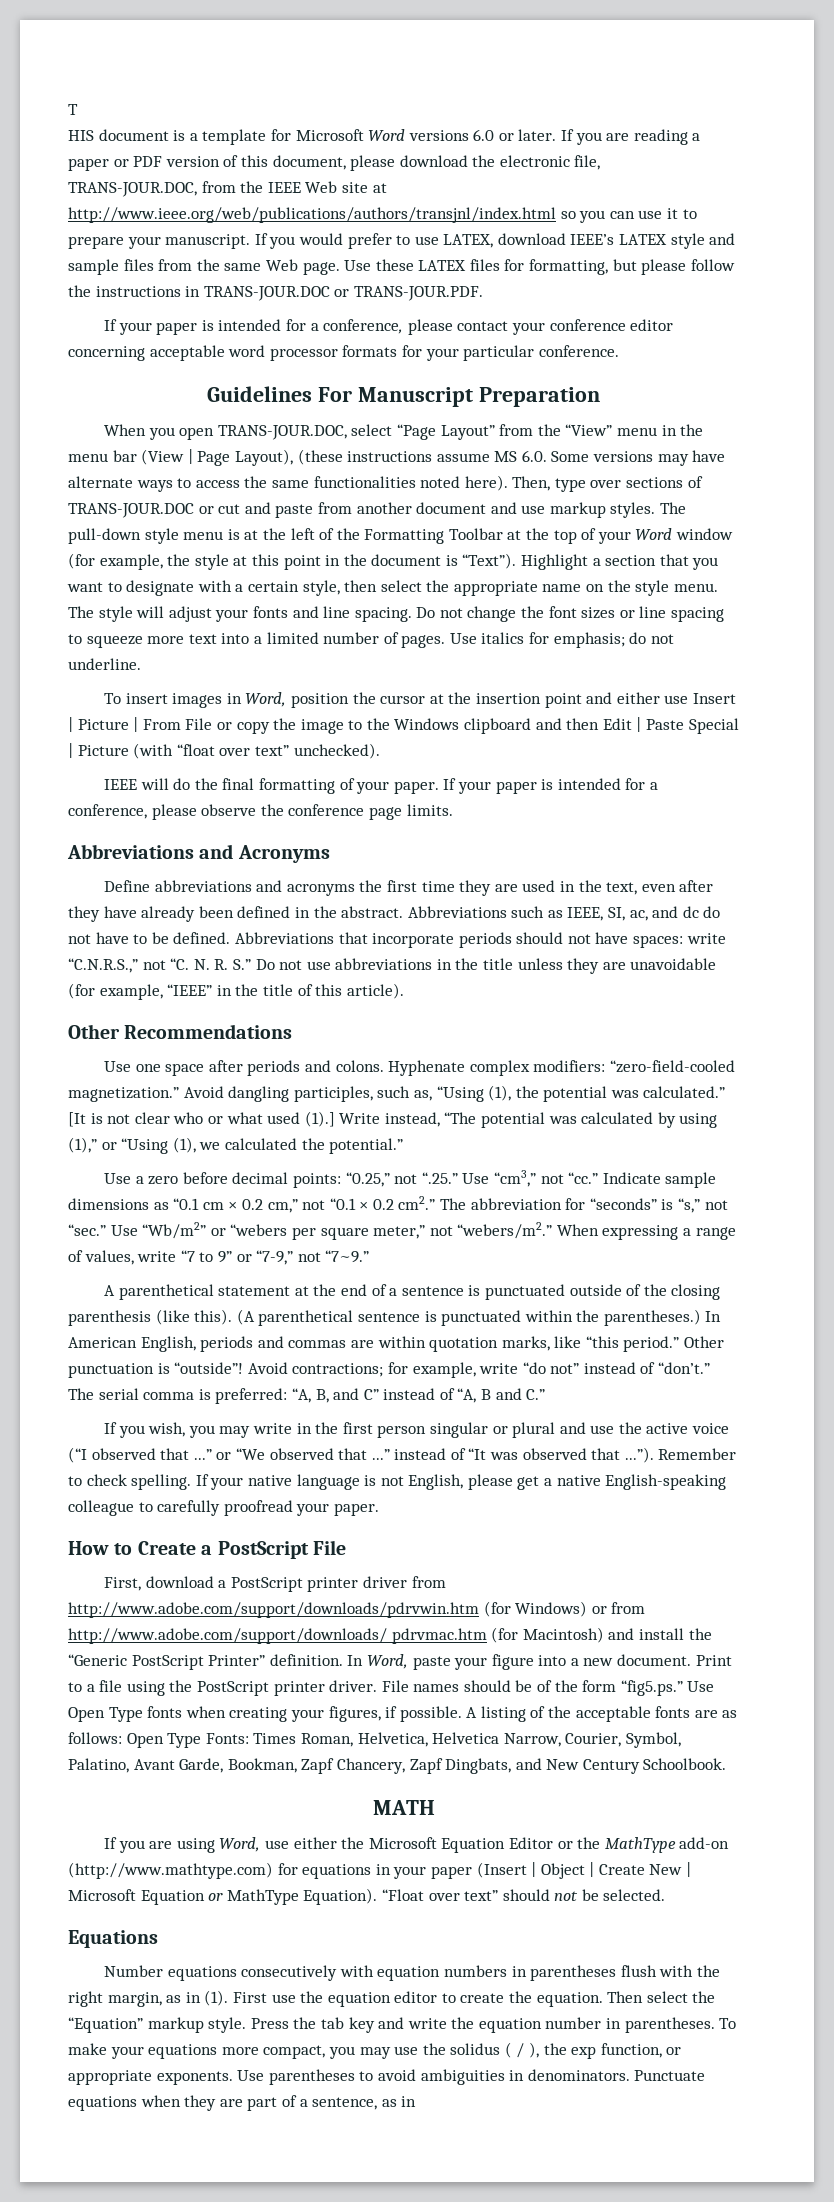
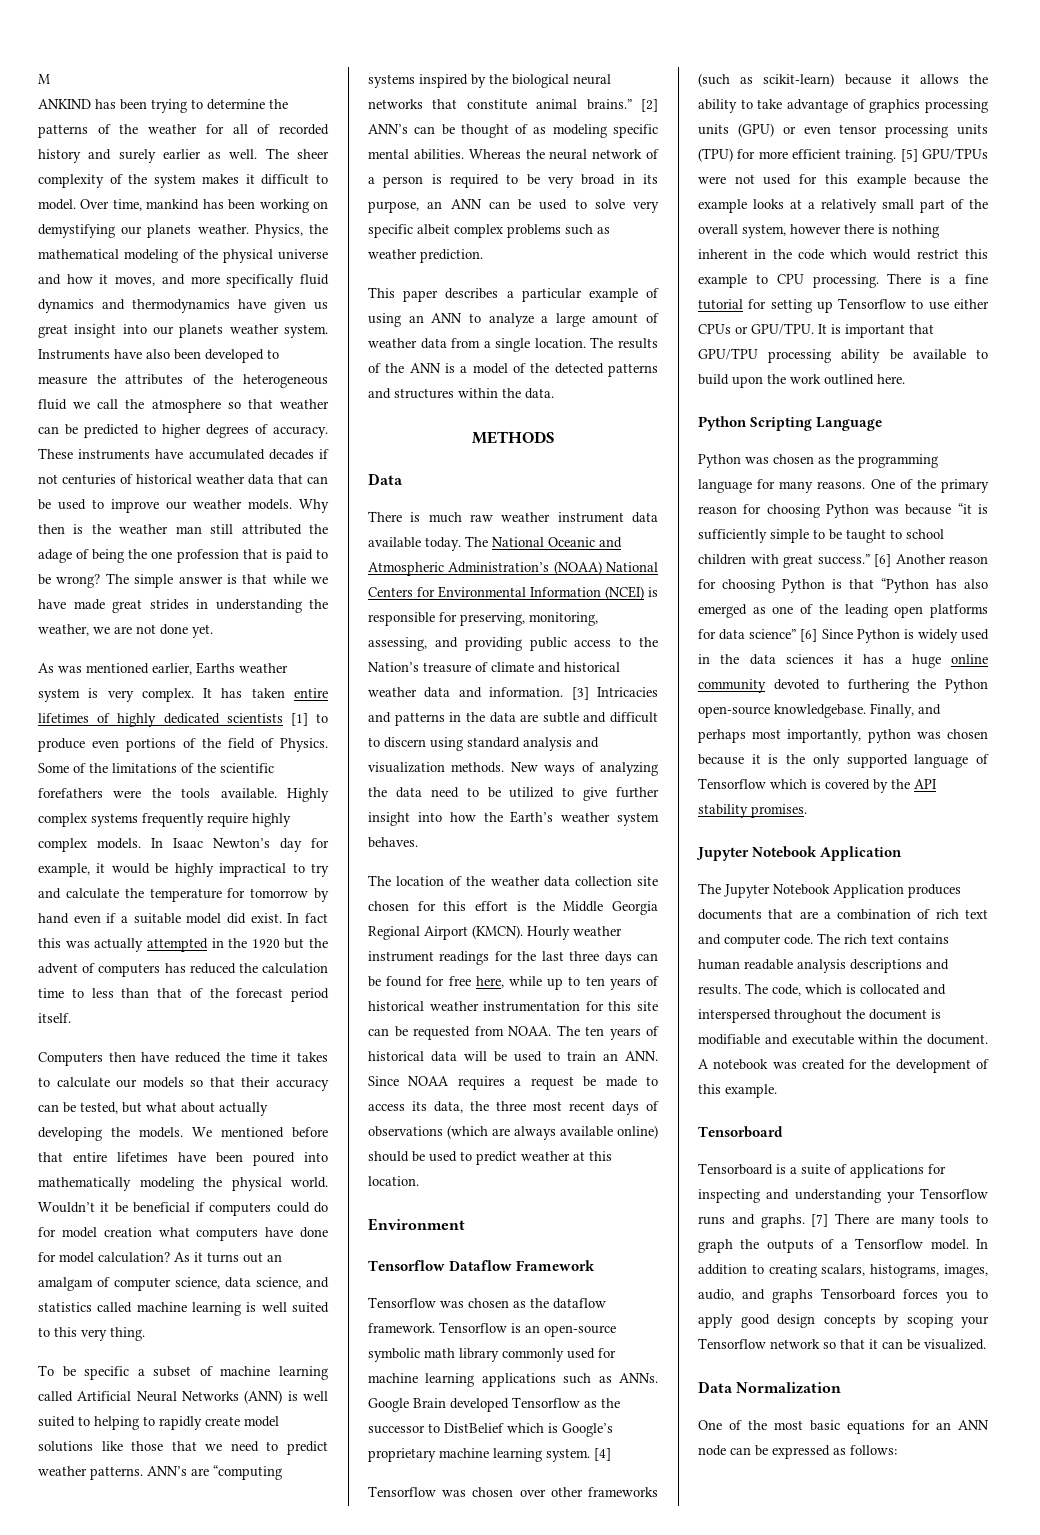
- T
- HIS document is a template for Microsoft Word versions 6.0 or later. If you are reading a paper or PDF version of this document, please download the electronic file,
- TRANS-JOUR.DOC, from the IEEE Web site at http://www.ieee.org/web/publications/authors/transjnl/index.html so you can use it to prepare your manuscript. If you would prefer to use LATEX, download IEEE’s LATEX style and sample files from the same Web page. Use these LATEX files for formatting, but please follow the instructions in TRANS-JOUR.DOC or TRANS-JOUR.PDF.
- If your paper is intended for a conference, please contact your conference editor concerning acceptable word processor formats for your particular conference.
- Guidelines For Manuscript Preparation
- When you open TRANS-JOUR.DOC, select “Page Layout” from the “View” menu in the menu bar (View | Page Layout), (these instructions assume MS 6.0. Some versions may have alternate ways to access the same functionalities noted here). Then, type over sections of TRANS-JOUR.DOC or cut and paste from another document and use markup styles. The pull-down style menu is at the left of the Formatting Toolbar at the top of your Word window (for example, the style at this point in the document is “Text”). Highlight a section that you want to designate with a certain style, then select the appropriate name on the style menu. The style will adjust your fonts and line spacing. Do not change the font sizes or line spacing to squeeze more text into a limited number of pages. Use italics for emphasis; do not underline.
- To insert images in Word, position the cursor at the insertion point and either use Insert | Picture | From File or copy the image to the Windows clipboard and then Edit | Paste Special | Picture (with “float over text” unchecked).
- IEEE will do the final formatting of your paper. If your paper is intended for a conference, please observe the conference page limits.
- Abbreviations and Acronyms
- Define abbreviations and acronyms the first time they are used in the text, even after they have already been defined in the abstract. Abbreviations such as IEEE, SI, ac, and dc do not have to be defined. Abbreviations that incorporate periods should not have spaces: write “C.N.R.S.,” not “C. N. R. S.” Do not use abbreviations in the title unless they are unavoidable (for example, “IEEE” in the title of this article).
- Other Recommendations
- Use one space after periods and colons. Hyphenate complex modifiers: “zero-field-cooled magnetization.” Avoid dangling participles, such as, “Using (1), the potential was calculated.” [It is not clear who or what used (1).] Write instead, “The potential was calculated by using (1),” or “Using (1), we calculated the potential.”
- Use a zero before decimal points: “0.25,” not “.25.” Use “cm3,” not “cc.” Indicate sample dimensions as “0.1 cm × 0.2 cm,” not “0.1 × 0.2 cm2.” The abbreviation for “seconds” is “s,” not “sec.” Use “Wb/m2” or “webers per square meter,” not “webers/m2.” When expressing a range of values, write “7 to 9” or “7-9,” not “7~9.”
- A parenthetical statement at the end of a sentence is punctuated outside of the closing parenthesis (like this). (A parenthetical sentence is punctuated within the parentheses.) In American English, periods and commas are within quotation marks, like “this period.” Other punctuation is “outside”! Avoid contractions; for example, write “do not” instead of “don’t.” The serial comma is preferred: “A, B, and C” instead of “A, B and C.”
- If you wish, you may write in the first person singular or plural and use the active voice (“I observed that ...” or “We observed that ...” instead of “It was observed that ...”). Remember to check spelling. If your native language is not English, please get a native English-speaking colleague to carefully proofread your paper.
- How to Create a PostScript File
- First, download a PostScript printer driver from http://www.adobe.com/support/downloads/pdrvwin.htm (for Windows) or from http://www.adobe.com/support/downloads/ pdrvmac.htm (for Macintosh) and install the “Generic PostScript Printer” definition. In Word, paste your figure into a new document. Print to a file using the PostScript printer driver. File names should be of the form “fig5.ps.” Use Open Type fonts when creating your figures, if possible. A listing of the acceptable fonts are as follows: Open Type Fonts: Times Roman, Helvetica, Helvetica Narrow, Courier, Symbol, Palatino, Avant Garde, Bookman, Zapf Chancery, Zapf Dingbats, and New Century Schoolbook.
- MATH
- If you are using Word, use either the Microsoft Equation Editor or the MathType add-on (http://www.mathtype.com) for equations in your paper (Insert | Object | Create New | Microsoft Equation or MathType Equation). “Float over text” should not be selected.
- Equations
- Number equations consecutively with equation numbers in parentheses flush with the right margin, as in (1). First use the equation editor to create the equation. Then select the “Equation” markup style. Press the tab key and write the equation number in parentheses. To make your equations more compact, you may use the solidus ( / ), the exp function, or appropriate exponents. Use parentheses to avoid ambiguities in denominators. Punctuate equations when they are part of a sentence, as in
+ M
+ ANKIND has been trying to determine the patterns of the weather for all of recorded history and surely earlier as well. The sheer complexity of the system makes it difficult to model. Over time, mankind has been working on demystifying our planets weather. Physics, the mathematical modeling of the physical universe and how it moves, and more specifically fluid dynamics and thermodynamics have given us great insight into our planets weather system. Instruments have also been developed to measure the attributes of the heterogeneous fluid we call the atmosphere so that weather can be predicted to higher degrees of accuracy. These instruments have accumulated decades if not centuries of historical weather data that can be used to improve our weather models. Why then is the weather man still attributed the adage of being the one profession that is paid to be wrong? The simple answer is that while we have made great strides in understanding the weather, we are not done yet.
+ As was mentioned earlier, Earths weather system is very complex. It has taken entire lifetimes of highly dedicated scientists [1] to produce even portions of the field of Physics. Some of the limitations of the scientific forefathers were the tools available. Highly complex systems frequently require highly complex models. In Isaac Newton’s day for example, it would be highly impractical to try and calculate the temperature for tomorrow by hand even if a suitable model did exist. In fact this was actually attempted in the 1920 but the advent of computers has reduced the calculation time to less than that of the forecast period itself.
+ Computers then have reduced the time it takes to calculate our models so that their accuracy can be tested, but what about actually developing the models. We mentioned before that entire lifetimes have been poured into mathematically modeling the physical world. Wouldn’t it be beneficial if computers could do for model creation what computers have done for model calculation? As it turns out an amalgam of computer science, data science, and statistics called machine learning is well suited to this very thing.
+ To be specific a subset of machine learning called Artificial Neural Networks (ANN) is well suited to helping to rapidly create model solutions like those that we need to predict weather patterns. ANN’s are “computing systems inspired by the biological neural networks that constitute animal brains.” [2] ANN’s can be thought of as modeling specific mental abilities. Whereas the neural network of a person is required to be very broad in its purpose, an ANN can be used to solve very specific albeit complex problems such as weather prediction.
+ This paper describes a particular example of using an ANN to analyze a large amount of weather data from a single location. The results of the ANN is a model of the detected patterns and structures within the data.
+ METHODS
+ Data
+ There is much raw weather instrument data available today. The National Oceanic and Atmospheric Administration’s (NOAA) National Centers for Environmental Information (NCEI) is responsible for preserving, monitoring, assessing, and providing public access to the Nation’s treasure of climate and historical weather data and information. [3] Intricacies and patterns in the data are subtle and difficult to discern using standard analysis and visualization methods. New ways of analyzing the data need to be utilized to give further insight into how the Earth’s weather system behaves.
+ The location of the weather data collection site chosen for this effort is the Middle Georgia Regional Airport (KMCN). Hourly weather instrument readings for the last three days can be found for free here, while up to ten years of historical weather instrumentation for this site can be requested from NOAA. The ten years of historical data will be used to train an ANN. Since NOAA requires a request be made to access its data, the three most recent days of observations (which are always available online) should be used to predict weather at this location.
+ Environment
+ Tensorflow Dataflow Framework
+ Tensorflow was chosen as the dataflow framework. Tensorflow is an open-source symbolic math library commonly used for machine learning applications such as ANNs. Google Brain developed Tensorflow as the successor to DistBelief which is Google’s proprietary machine learning system. [4]
+ Tensorflow was chosen over other frameworks (such as scikit-learn) because it allows the ability to take advantage of graphics processing units (GPU) or even tensor processing units (TPU) for more efficient training. [5] GPU/TPUs were not used for this example because the example looks at a relatively small part of the overall system, however there is nothing inherent in the code which would restrict this example to CPU processing. There is a fine tutorial for setting up Tensorflow to use either CPUs or GPU/TPU. It is important that GPU/TPU processing ability be available to build upon the work outlined here.
+ Python Scripting Language
+ Python was chosen as the programming language for many reasons. One of the primary reason for choosing Python was because “it is sufficiently simple to be taught to school children with great success.” [6] Another reason for choosing Python is that “Python has also emerged as one of the leading open platforms for data science” [6] Since Python is widely used in the data sciences it has a huge online community devoted to furthering the Python open-source knowledgebase. Finally, and perhaps most importantly, python was chosen because it is the only supported language of Tensorflow which is covered by the API stability promises.
+ Jupyter Notebook Application
+ The Jupyter Notebook Application produces documents that are a combination of rich text and computer code. The rich text contains human readable analysis descriptions and results. The code, which is collocated and interspersed throughout the document is modifiable and executable within the document. A notebook was created for the development of this example.
+ Tensorboard
+ Tensorboard is a suite of applications for inspecting and understanding your Tensorflow runs and graphs. [7] There are many tools to graph the outputs of a Tensorflow model. In addition to creating scalars, histograms, images, audio, and graphs Tensorboard forces you to apply good design concepts by scoping your Tensorflow network so that it can be visualized.
+ Data Normalization
+ One of the most basic equations for an ANN node can be expressed as follows:

